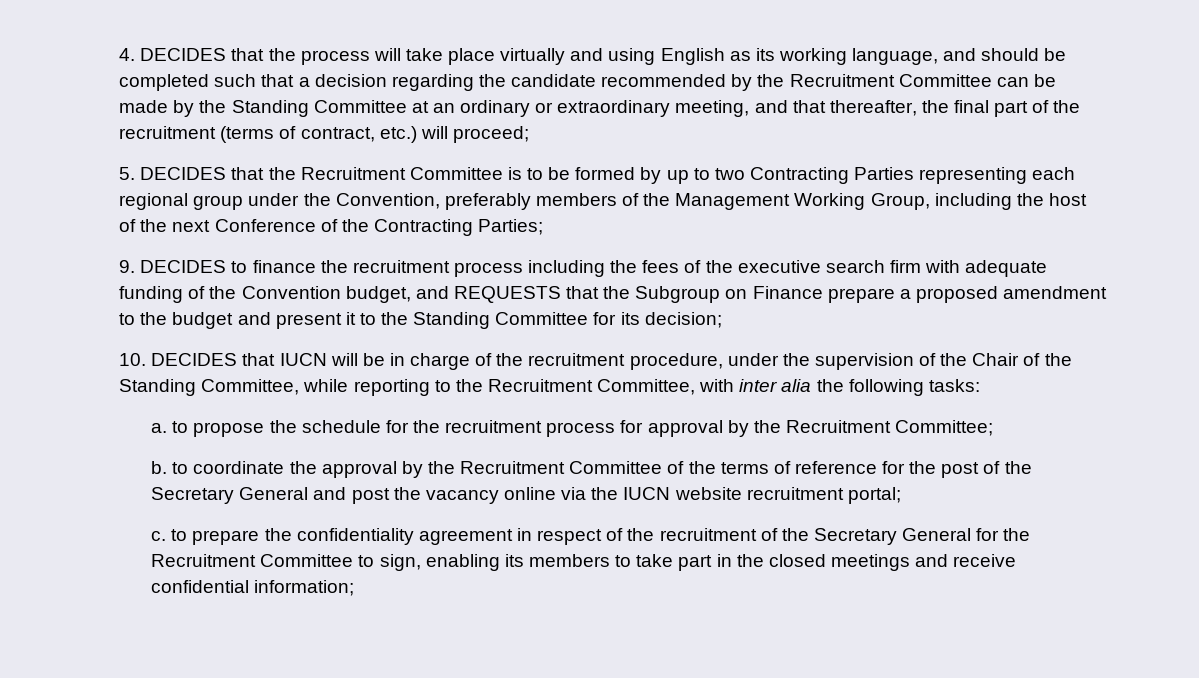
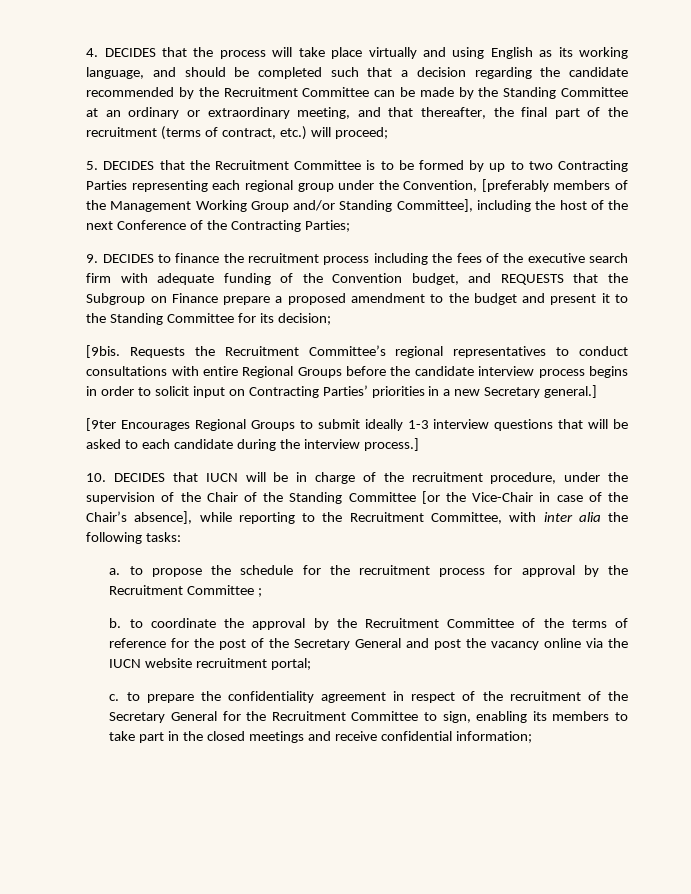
- 5. DECIDES that the Recruitment Committee is to be formed by up to two Contracting Parties representing each regional group under the Convention, preferably members of the Management Working Group, including the host of the next Conference of the Contracting Parties;
+ 5. DECIDES that the Recruitment Committee is to be formed by up to two Contracting Parties representing each regional group under the Convention, [preferably members of the Management Working Group and/or Standing Committee], including the host of the next Conference of the Contracting Parties;
+ [9bis. Requests the Recruitment Committee’s regional representatives to conduct consultations with entire Regional Groups before the candidate interview process begins in order to solicit input on Contracting Parties’ priorities in a new Secretary general.]
+ [9ter Encourages Regional Groups to submit ideally 1-3 interview questions that will be asked to each candidate during the interview process.]
- 10. DECIDES that IUCN will be in charge of the recruitment procedure, under the supervision of the Chair of the Standing Committee, while reporting to the Recruitment Committee, with inter alia the following tasks:
+ 10. DECIDES that IUCN will be in charge of the recruitment procedure, under the supervision of the Chair of the Standing Committee [or the Vice-Chair in case of the Chair’s absence], while reporting to the Recruitment Committee, with inter alia the following tasks:
- a. to propose the schedule for the recruitment process for approval by the Recruitment Committee;
+ a. to propose the schedule for the recruitment process for approval by the Recruitment Committee ;

